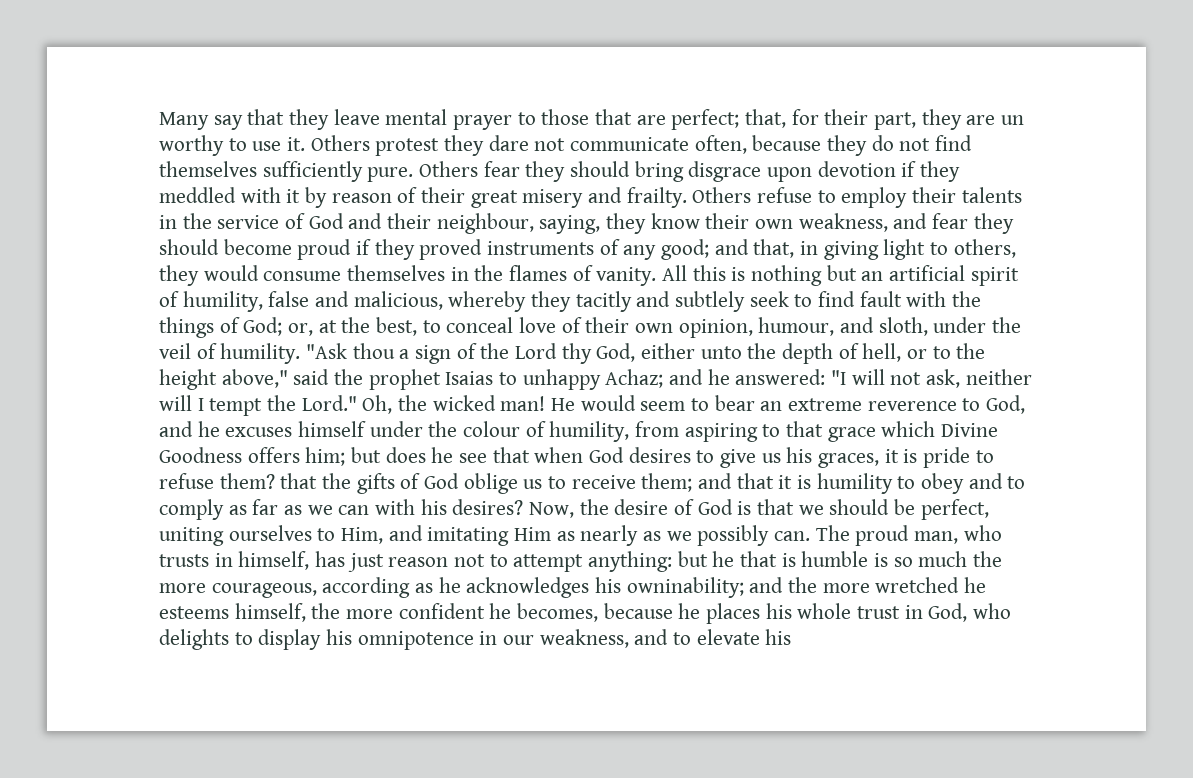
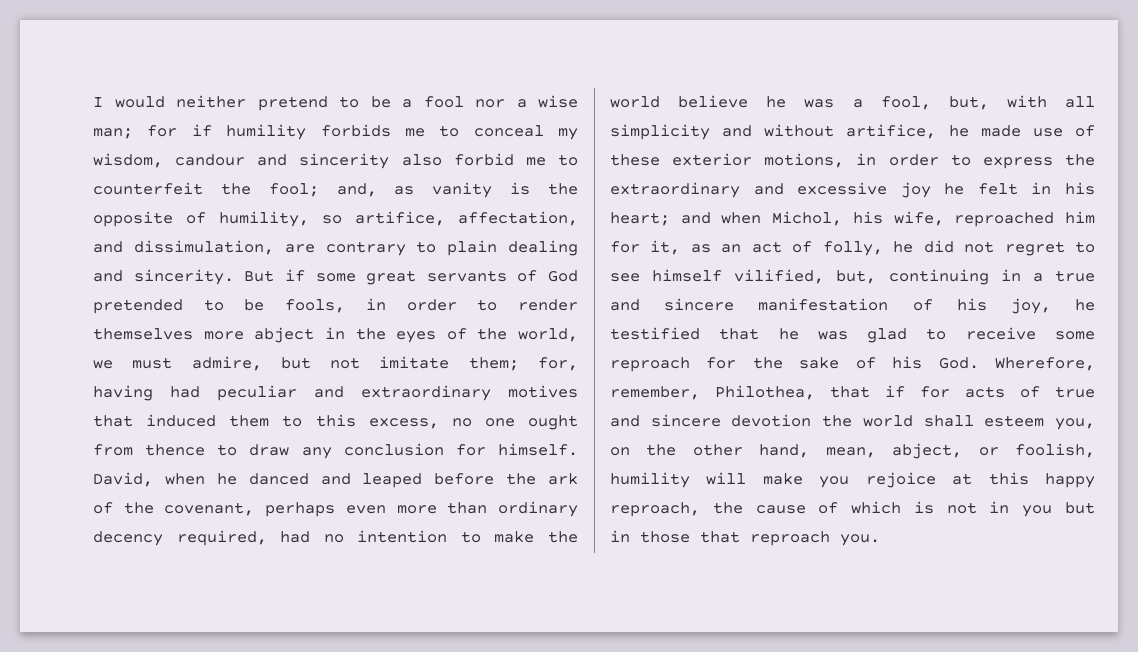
- Many say that they leave mental prayer to those that are perfect; that, for their part, they are un worthy to use it. Others protest they dare not communicate often, because they do not find themselves sufficiently pure. Others fear they should bring disgrace upon devotion if they meddled with it by reason of their great misery and frailty. Others refuse to employ their talents in the service of God and their neighbour, saying, they know their own weakness, and fear they should become proud if they proved instruments of any good; and that, in giving light to others, they would consume themselves in the flames of vanity. All this is nothing but an artificial spirit of humility, false and malicious, whereby they tacitly and subtlely seek to find fault with the things of God; or, at the best, to conceal love of their own opinion, humour, and sloth, under the veil of humility. "Ask thou a sign of the Lord thy God, either unto the depth of hell, or to the height above," said the prophet Isaias to unhappy Achaz; and he answered: "I will not ask, neither will I tempt the Lord." Oh, the wicked man! He would seem to bear an extreme reverence to God, and he excuses himself under the colour of humility, from aspiring to that grace which Divine Goodness offers him; but does he see that when God desires to give us his graces, it is pride to refuse them? that the gifts of God oblige us to receive them; and that it is humility to obey and to comply as far as we can with his desires? Now, the desire of God is that we should be perfect, uniting ourselves to Him, and imitating Him as nearly as we possibly can. The proud man, who trusts in himself, has just reason not to attempt anything: but he that is humble is so much the more courageous, according as he acknowledges his owninability; and the more wretched he esteems himself, the more confident he becomes, because he places his whole trust in God, who delights to display his omnipotence in our weakness, and to elevate his
+ I would neither pretend to be a fool nor a wise man; for if humility forbids me to conceal my wisdom, candour and sincerity also forbid me to counterfeit the fool; and, as vanity is the opposite of humility, so artifice, affectation, and dissimulation, are contrary to plain dealing and sincerity. But if some great servants of God pretended to be fools, in order to render themselves more abject in the eyes of the world, we must admire, but not imitate them; for, having had peculiar and extraordinary motives that induced them to this excess, no one ought from thence to draw any conclusion for himself. David, when he danced and leaped before the ark of the covenant, perhaps even more than ordinary decency required, had no intention to make the world believe he was a fool, but, with all simplicity and without artifice, he made use of these exterior motions, in order to express the extraordinary and excessive joy he felt in his heart; and when Michol, his wife, reproached him for it, as an act of folly, he did not regret to see himself vilified, but, continuing in a true and sincere manifestation of his joy, he testified that he was glad to receive some reproach for the sake of his God. Wherefore, remember, Philothea, that if for acts of true and sincere devotion the world shall esteem you, on the other hand, mean, abject, or foolish, humility will make you rejoice at this happy reproach, the cause of which is not in you but in those that reproach you.

